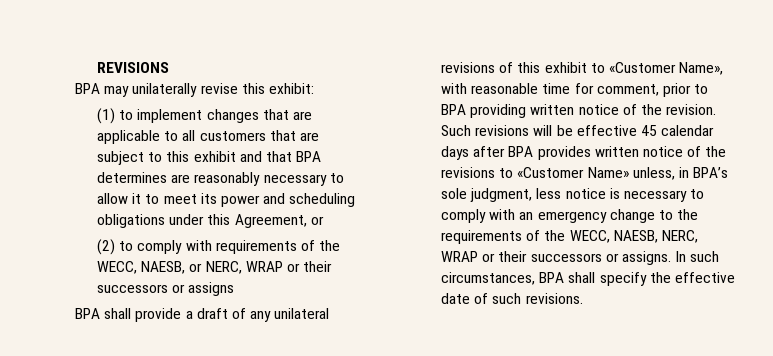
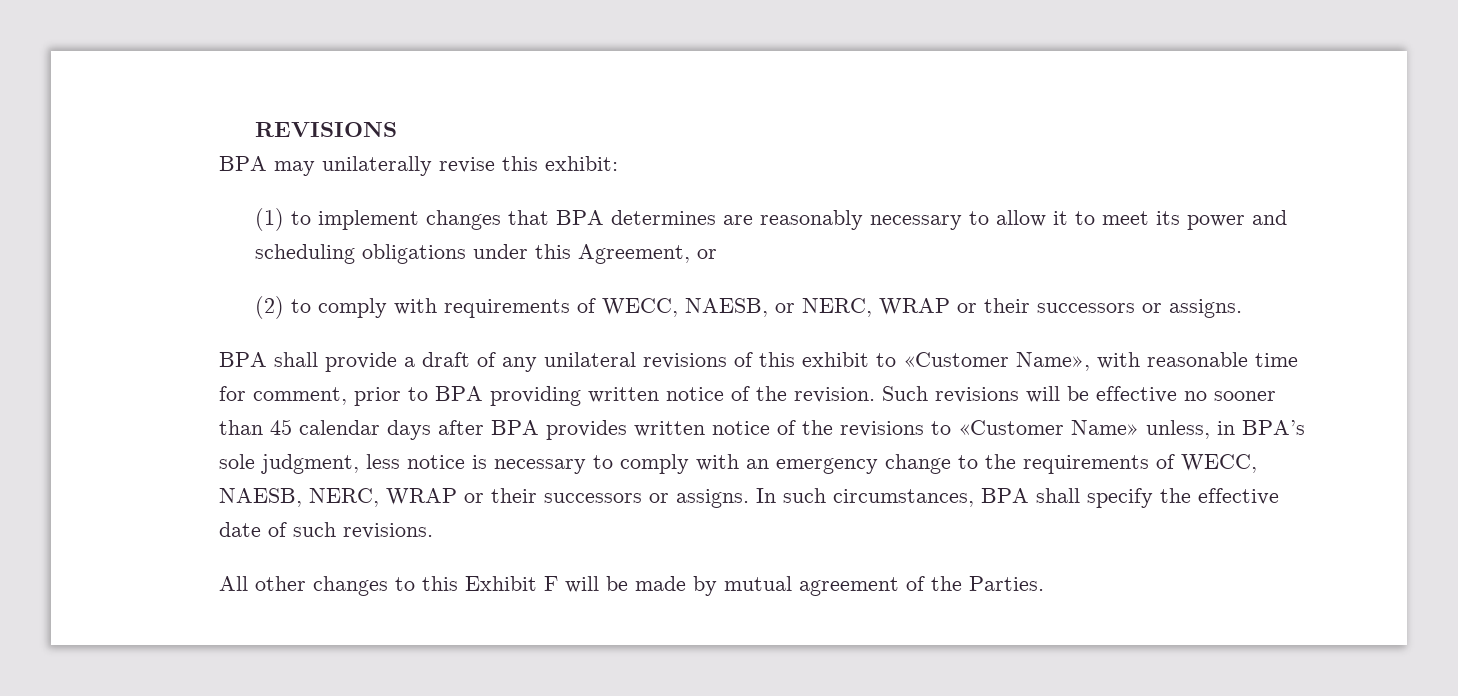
- (1) to implement changes that are applicable to all customers that are subject to this exhibit and that BPA determines are reasonably necessary to allow it to meet its power and scheduling obligations under this Agreement, or
+ (1) to implement changes that BPA determines are reasonably necessary to allow it to meet its power and scheduling obligations under this Agreement, or
- (2) to comply with requirements of the WECC, NAESB, or NERC, WRAP or their successors or assigns
+ (2) to comply with requirements of WECC, NAESB, or NERC, WRAP or their successors or assigns.
- Such revisions will be effective 45 calendar days after BPA provides written notice of the revisions to «Customer Name» unless, in BPA’s sole judgment, less notice is necessary to comply with an emergency change to the requirements of the WECC, NAESB, NERC, WRAP or their successors or assigns.
+ Such revisions will be effective no sooner than 45 calendar days after BPA provides written notice of the revisions to «Customer Name» unless, in BPA’s sole judgment, less notice is necessary to comply with an emergency change to the requirements of WECC, NAESB, NERC, WRAP or their successors or assigns.
+ All other changes to this Exhibit F will be made by mutual agreement of the Parties.

